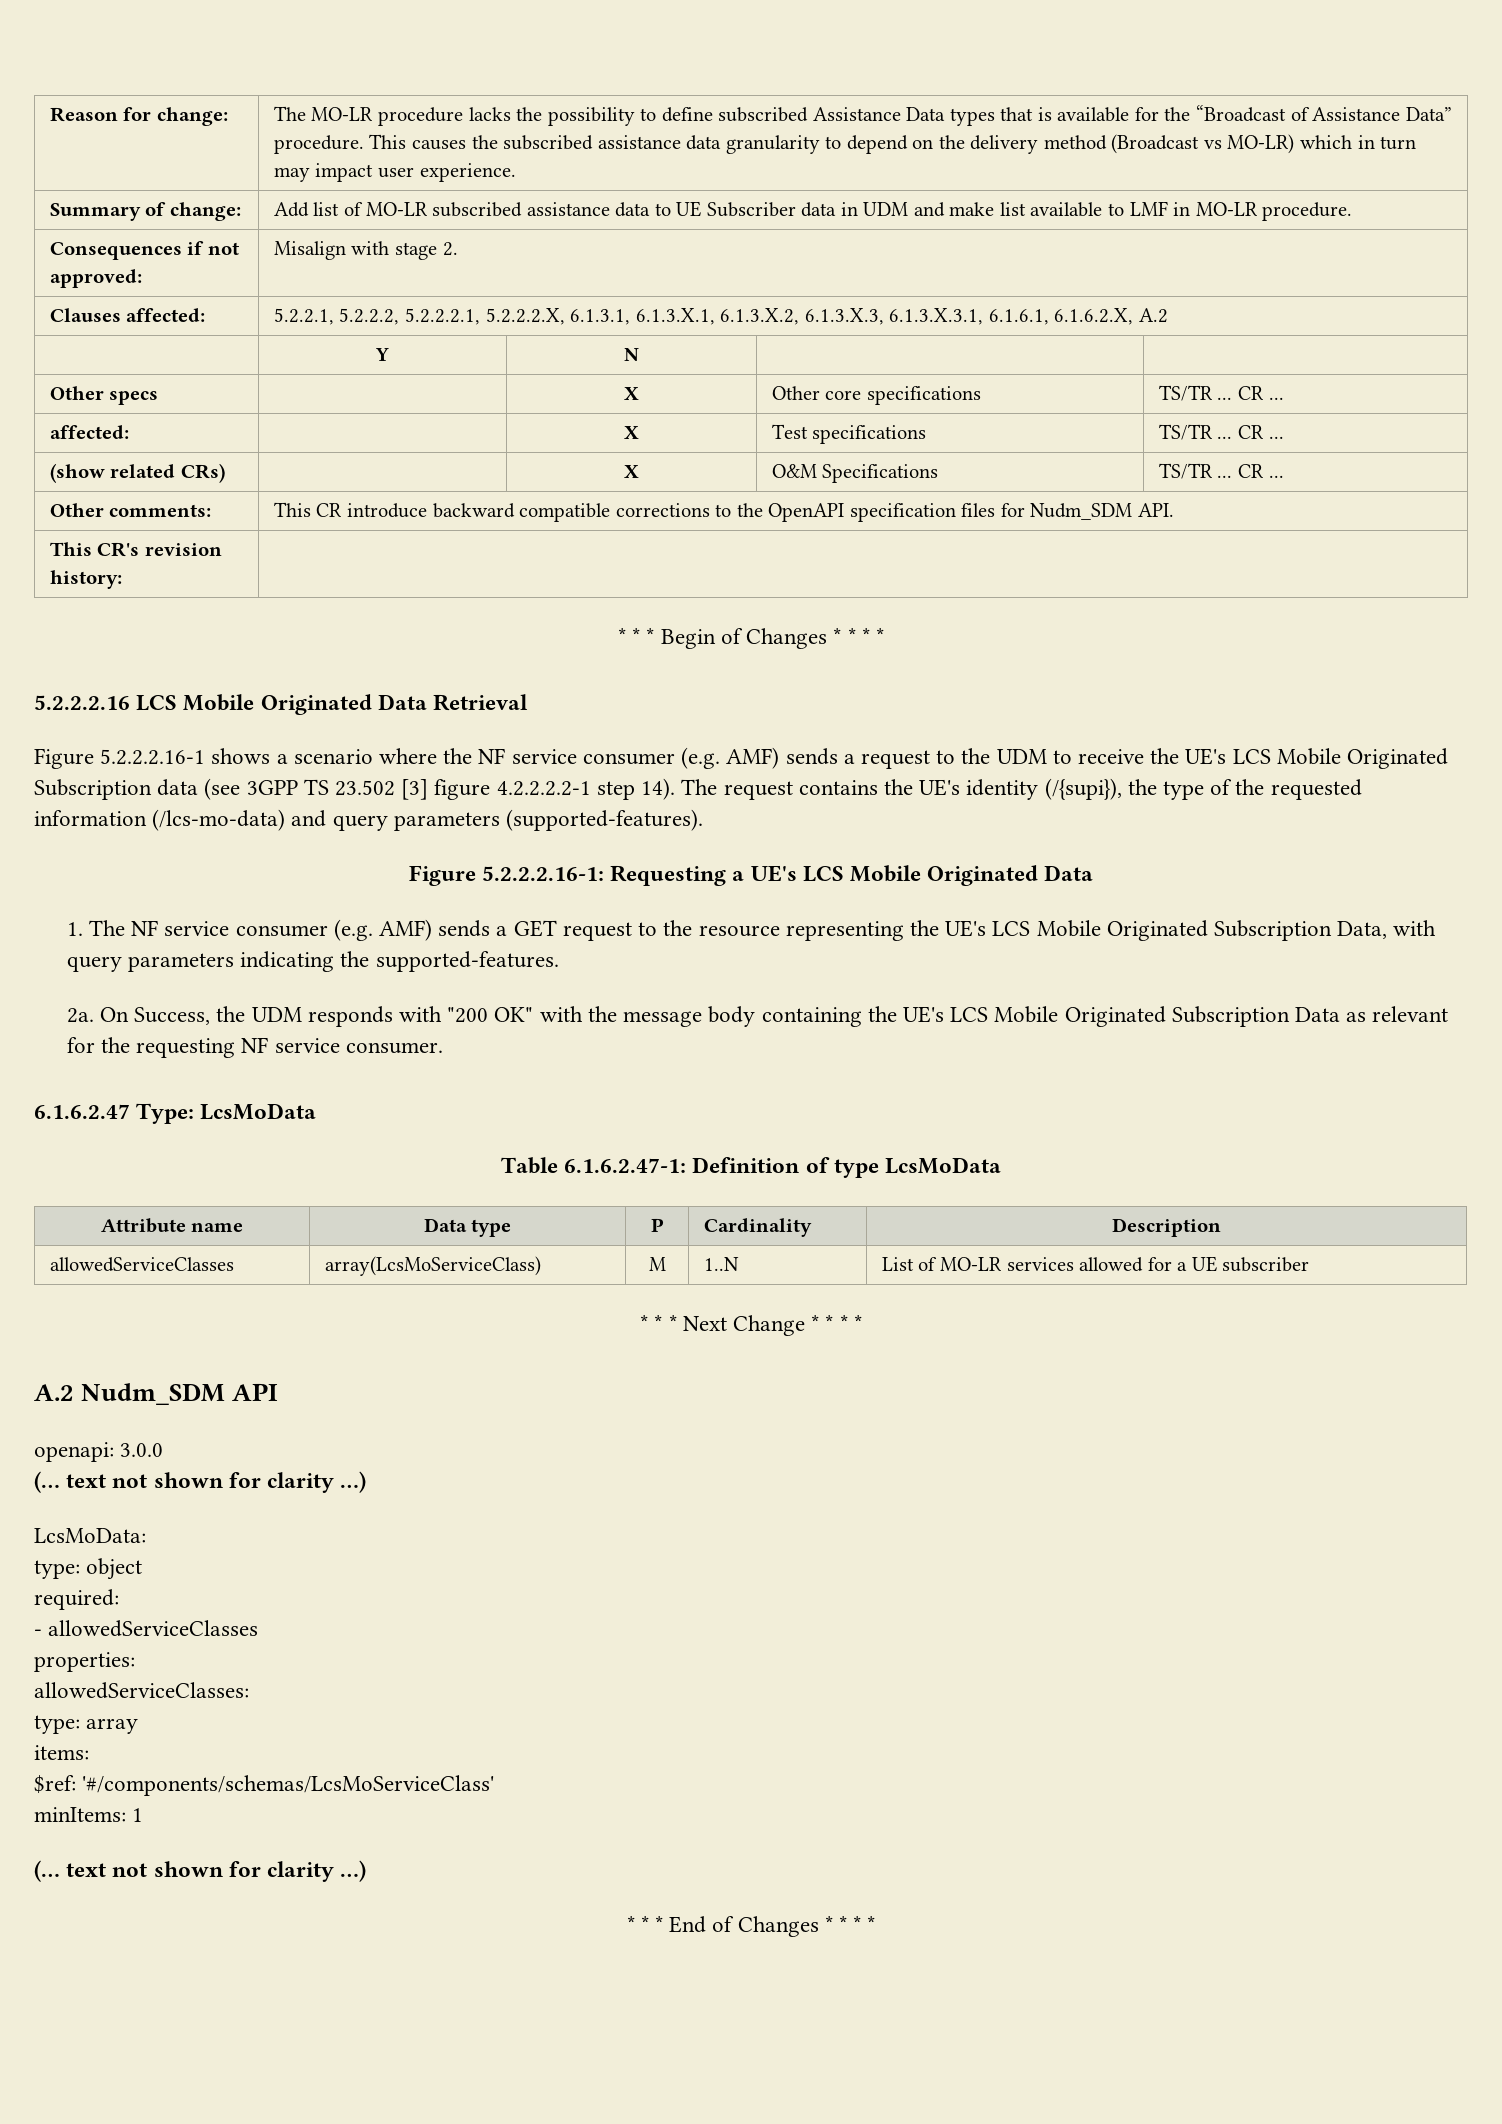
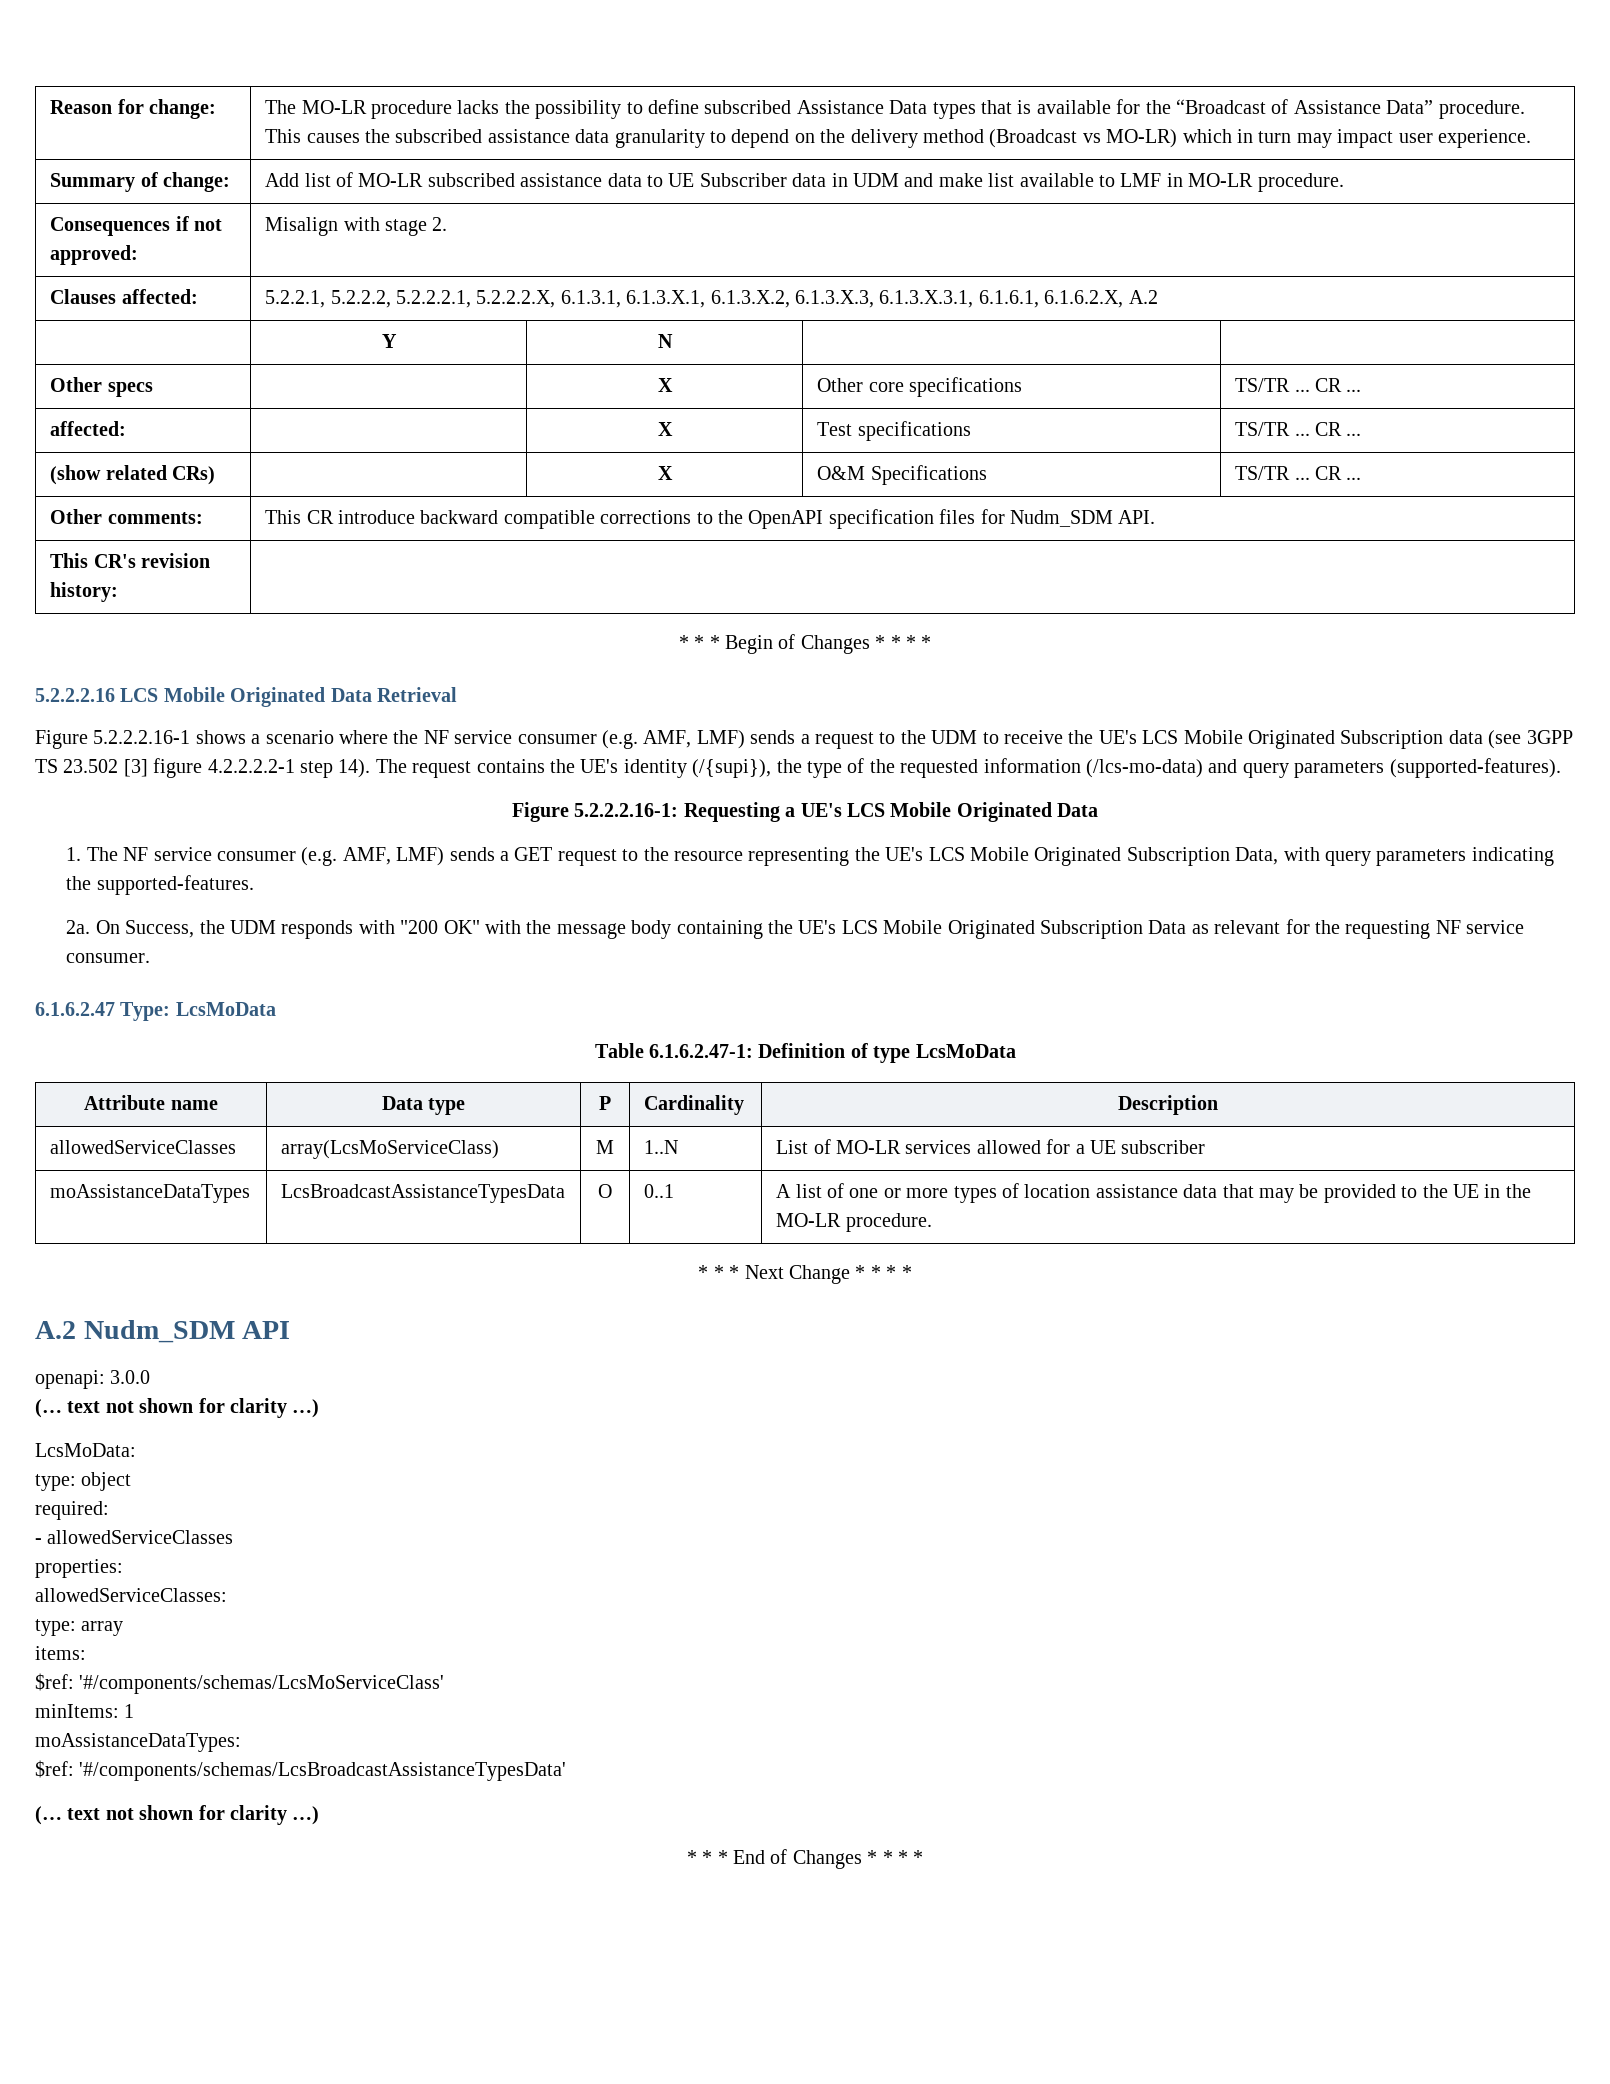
- Figure 5.2.2.2.16-1 shows a scenario where the NF service consumer (e.g. AMF) sends a request to the UDM to receive the UE's LCS Mobile Originated Subscription data (see 3GPP TS 23.502 [3] figure 4.2.2.2.2-1 step 14).
+ Figure 5.2.2.2.16-1 shows a scenario where the NF service consumer (e.g. AMF, LMF) sends a request to the UDM to receive the UE's LCS Mobile Originated Subscription data (see 3GPP TS 23.502 [3] figure 4.2.2.2.2-1 step 14).
- 1. The NF service consumer (e.g. AMF) sends a GET request to the resource representing the UE's LCS Mobile Originated Subscription Data, with query parameters indicating the supported-features.
+ 1. The NF service consumer (e.g. AMF, LMF) sends a GET request to the resource representing the UE's LCS Mobile Originated Subscription Data, with query parameters indicating the supported-features.
+ moAssistanceDataTypes | LcsBroadcastAssistanceTypesData | O | 0..1 | A list of one or more types of location assistance data that may be provided to the UE in the MO-LR procedure.
+ moAssistanceDataTypes:
+ $ref: '#/components/schemas/LcsBroadcastAssistanceTypesData'

